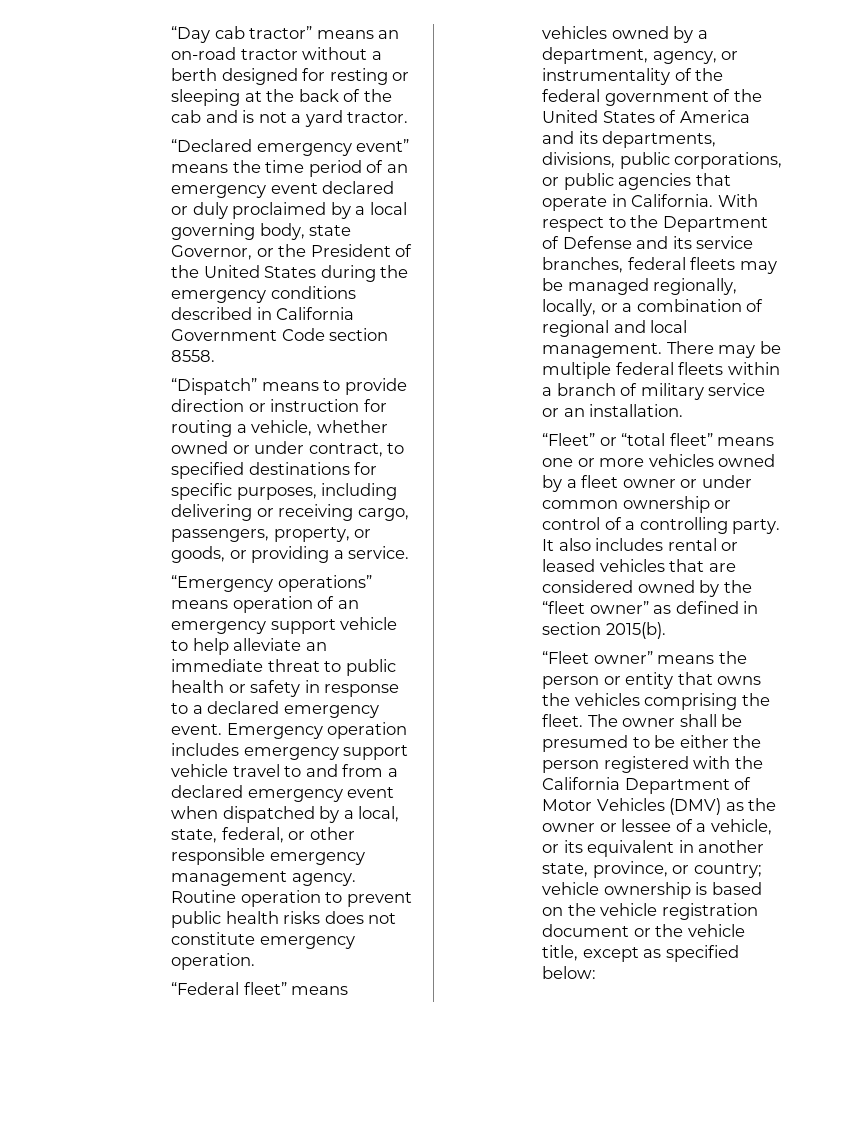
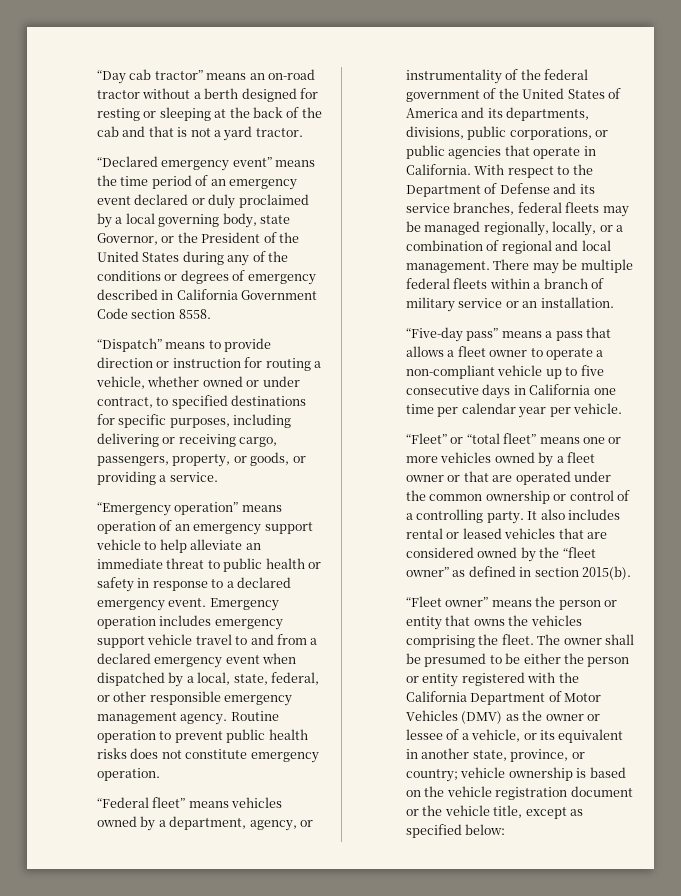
- “Day cab tractor” means an on-road tractor without a berth designed for resting or sleeping at the back of the cab and is not a yard tractor.
+ “Day cab tractor” means an on-road tractor without a berth designed for resting or sleeping at the back of the cab and that is not a yard tractor.
- “Declared emergency event” means the time period of an emergency event declared or duly proclaimed by a local governing body, state Governor, or the President of the United States during the emergency conditions described in California Government Code section 8558.
+ “Declared emergency event” means the time period of an emergency event declared or duly proclaimed by a local governing body, state Governor, or the President of the United States during any of the conditions or degrees of emergency described in California Government Code section 8558.
- “Emergency operations” means operation of an emergency support vehicle to help alleviate an immediate threat to public health or safety in response to a declared emergency event.
+ “Emergency operation” means operation of an emergency support vehicle to help alleviate an immediate threat to public health or safety in response to a declared emergency event.
+ “Five-day pass” means a pass that allows a fleet owner to operate a non-compliant vehicle up to five consecutive days in California one time per calendar year per vehicle.
- “Fleet” or “total fleet” means one or more vehicles owned by a fleet owner or under common ownership or control of a controlling party.
+ “Fleet” or “total fleet” means one or more vehicles owned by a fleet owner or that are operated under the common ownership or control of a controlling party.
- The owner shall be presumed to be either the person registered with the California Department of Motor Vehicles (DMV) as the owner or lessee of a vehicle, or its equivalent in another state, province, or country; vehicle ownership is based on the vehicle registration document or the vehicle title, except as specified below:
+ The owner shall be presumed to be either the person or entity registered with the California Department of Motor Vehicles (DMV) as the owner or lessee of a vehicle, or its equivalent in another state, province, or country; vehicle ownership is based on the vehicle registration document or the vehicle title, except as specified below:

